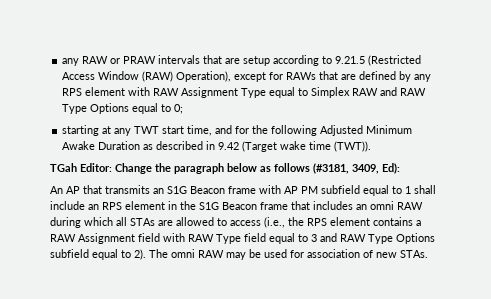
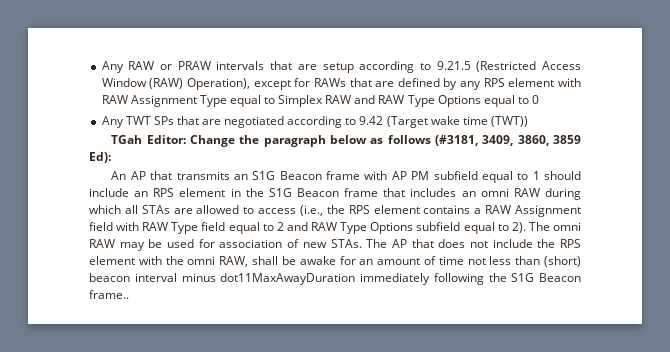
- any RAW or PRAW intervals that are setup according to 9.21.5 (Restricted Access Window (RAW) Operation), except for RAWs that are defined by any RPS element with RAW Assignment Type equal to Simplex RAW and RAW Type Options equal to 0;
- starting at any TWT start time, and for the following Adjusted Minimum Awake Duration as described in 9.42 (Target wake time (TWT)).
+ Any RAW or PRAW intervals that are setup according to 9.21.5 (Restricted Access Window (RAW) Operation), except for RAWs that are defined by any RPS element with RAW Assignment Type equal to Simplex RAW and RAW Type Options equal to 0
+ Any TWT SPs that are negotiated according to 9.42 (Target wake time (TWT))
- TGah Editor: Change the paragraph below as follows (#3181, 3409, Ed):
+ TGah Editor: Change the paragraph below as follows (#3181, 3409, 3860, 3859 Ed):
- An AP that transmits an S1G Beacon frame with AP PM subfield equal to 1 shall include an RPS element in the S1G Beacon frame that includes an omni RAW during which all STAs are allowed to access (i.e., the RPS element contains a RAW Assignment field with RAW Type field equal to 3 and RAW Type Options subfield equal to 2).
+ An AP that transmits an S1G Beacon frame with AP PM subfield equal to 1 should include an RPS element in the S1G Beacon frame that includes an omni RAW during which all STAs are allowed to access (i.e., the RPS element contains a RAW Assignment field with RAW Type field equal to 2 and RAW Type Options subfield equal to 2).
+ The AP that does not include the RPS element with the omni RAW, shall be awake for an amount of time not less than (short) beacon interval minus dot11MaxAwayDuration immediately following the S1G Beacon frame..

